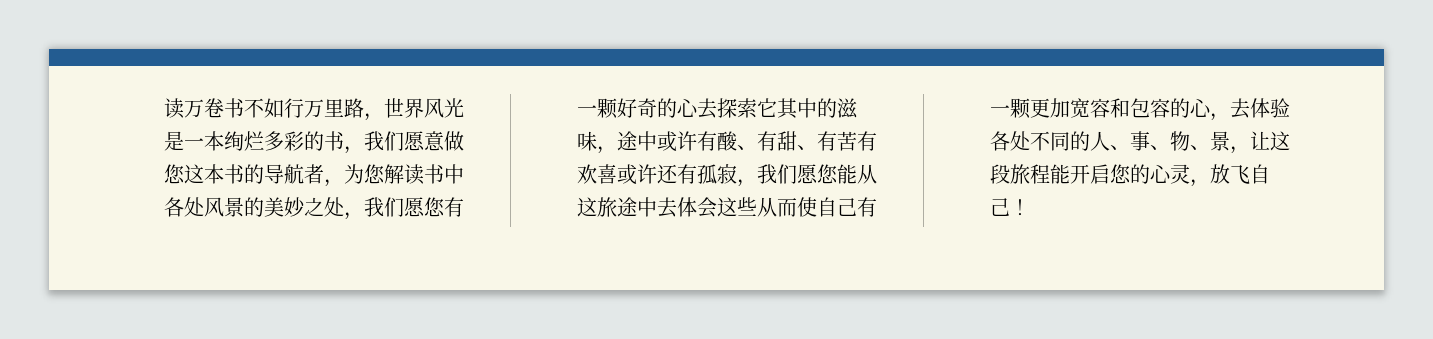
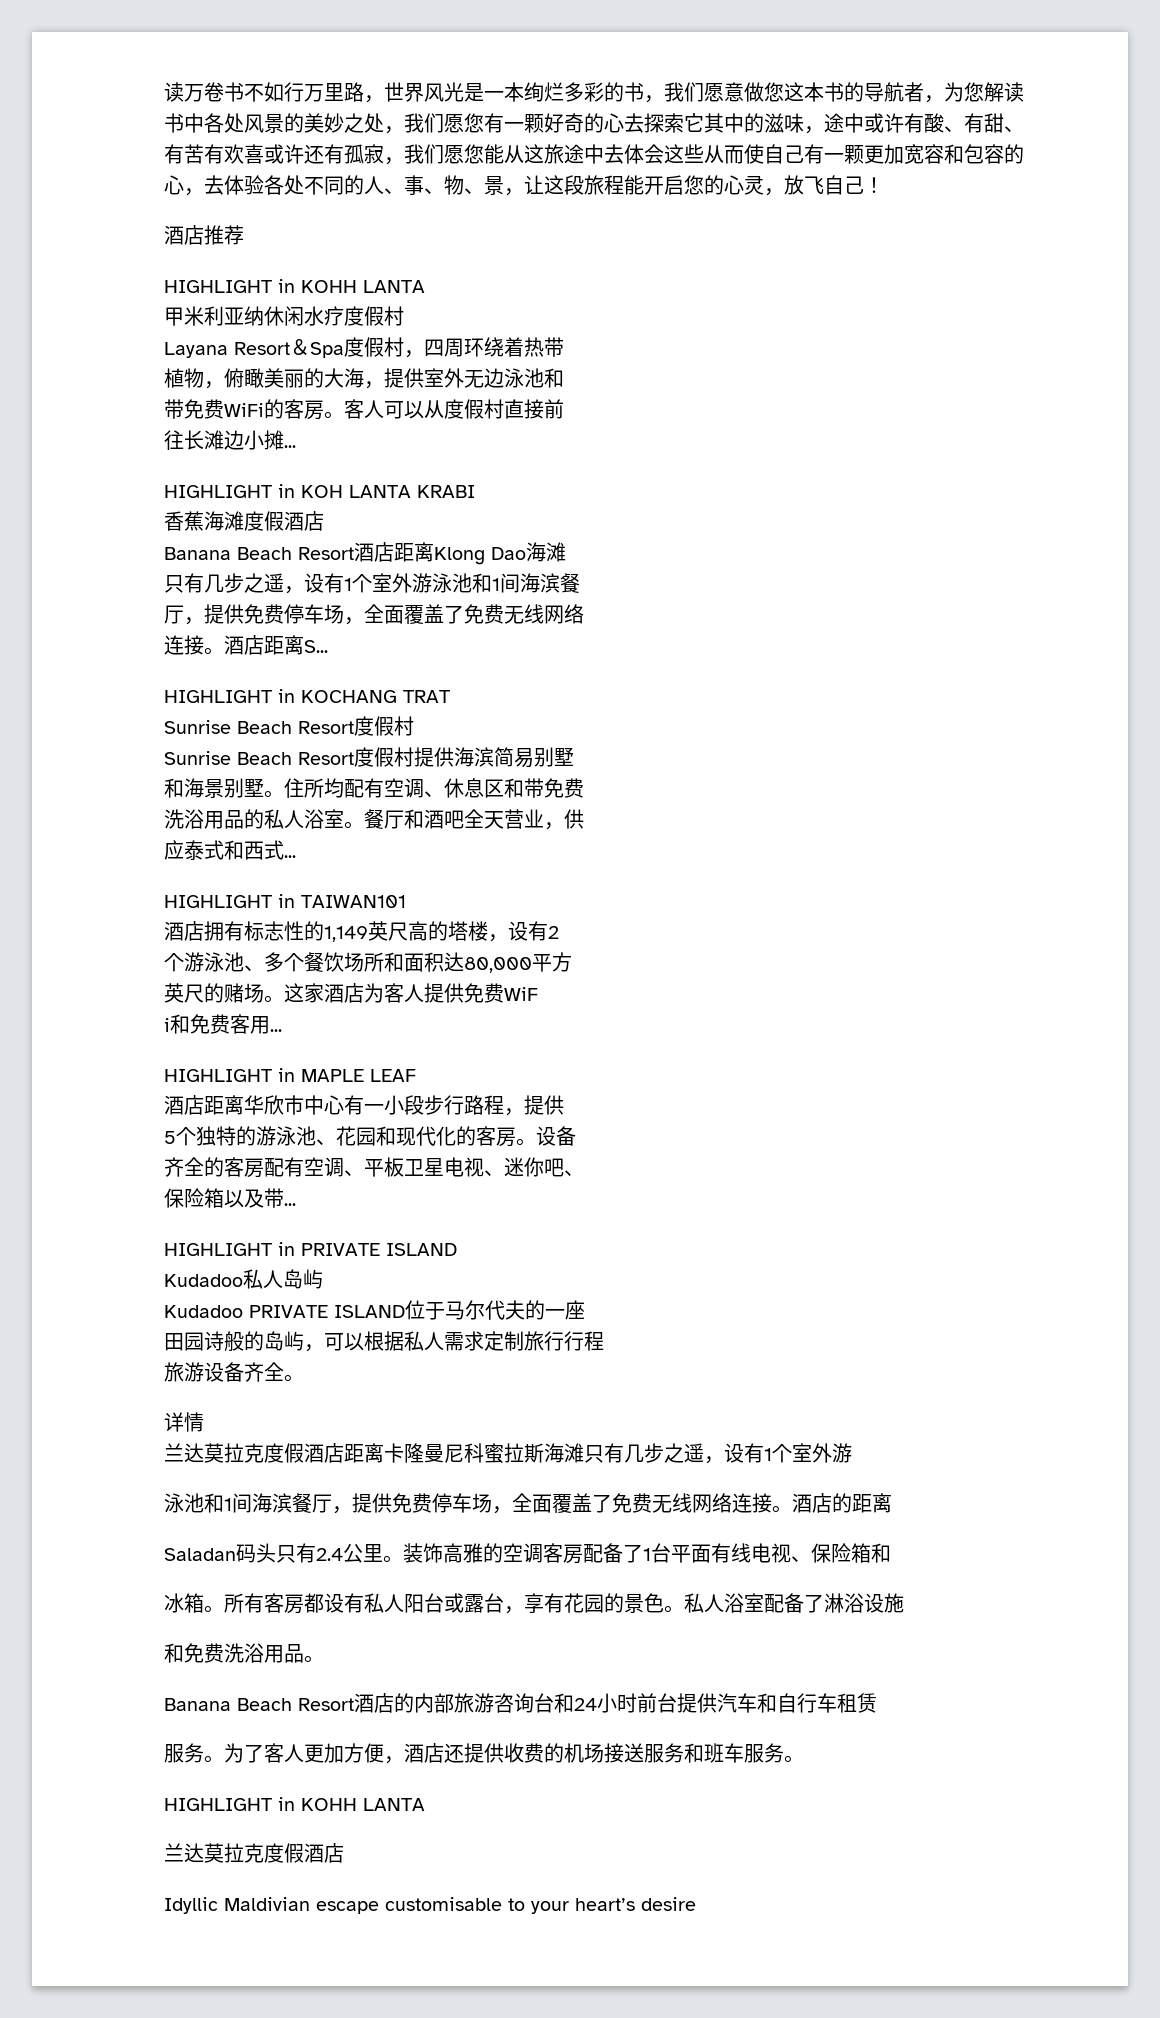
+ 酒店推荐
+ HIGHLIGHT in KOHH LANTA
+ 甲米利亚纳休闲水疗度假村
+ Layana Resort＆Spa度假村，四周环绕着热带
+ 植物，俯瞰美丽的大海，提供室外无边泳池和
+ 带免费WiFi的客房。客人可以从度假村直接前
+ 往长滩边小摊...
+ HIGHLIGHT in KOH LANTA KRABI
+ 香蕉海滩度假酒店
+ Banana Beach Resort酒店距离Klong Dao海滩
+ 只有几步之遥，设有1个室外游泳池和1间海滨餐
+ 厅，提供免费停车场，全面覆盖了免费无线网络
+ 连接。酒店距离S...
+ HIGHLIGHT in KOCHANG TRAT
+ Sunrise Beach Resort度假村
+ Sunrise Beach Resort度假村提供海滨简易别墅
+ 和海景别墅。住所均配有空调、休息区和带免费
+ 洗浴用品的私人浴室。餐厅和酒吧全天营业，供
+ 应泰式和西式...
+ HIGHLIGHT in TAIWAN101
+ 酒店拥有标志性的1,149英尺高的塔楼，设有2
+ 个游泳池、多个餐饮场所和面积达80,000平方
+ 英尺的赌场。这家酒店为客人提供免费WiF
+ i和免费客用...
+ HIGHLIGHT in MAPLE LEAF
+ 酒店距离华欣市中心有一小段步行路程，提供
+ 5个独特的游泳池、花园和现代化的客房。设备
+ 齐全的客房配有空调、平板卫星电视、迷你吧、
+ 保险箱以及带...
+ HIGHLIGHT in PRIVATE ISLAND
+ Kudadoo私人岛屿
+ Kudadoo PRIVATE ISLAND位于马尔代夫的一座
+ 田园诗般的岛屿，可以根据私人需求定制旅行行程
+ 旅游设备齐全。
+ 详情
+ 兰达莫拉克度假酒店距离卡隆曼尼科蜜拉斯海滩只有几步之遥，设有1个室外游
+ 泳池和1间海滨餐厅，提供免费停车场，全面覆盖了免费无线网络连接。酒店的距离
+ Saladan码头只有2.4公里。装饰高雅的空调客房配备了1台平面有线电视、保险箱和
+ 冰箱。所有客房都设有私人阳台或露台，享有花园的景色。私人浴室配备了淋浴设施
+ 和免费洗浴用品。
+ Banana Beach Resort酒店的内部旅游咨询台和24小时前台提供汽车和自行车租赁
+ 服务。为了客人更加方便，酒店还提供收费的机场接送服务和班车服务。
+ HIGHLIGHT in KOHH LANTA
+ 兰达莫拉克度假酒店
+ Idyllic Maldivian escape customisable to your heart’s desire

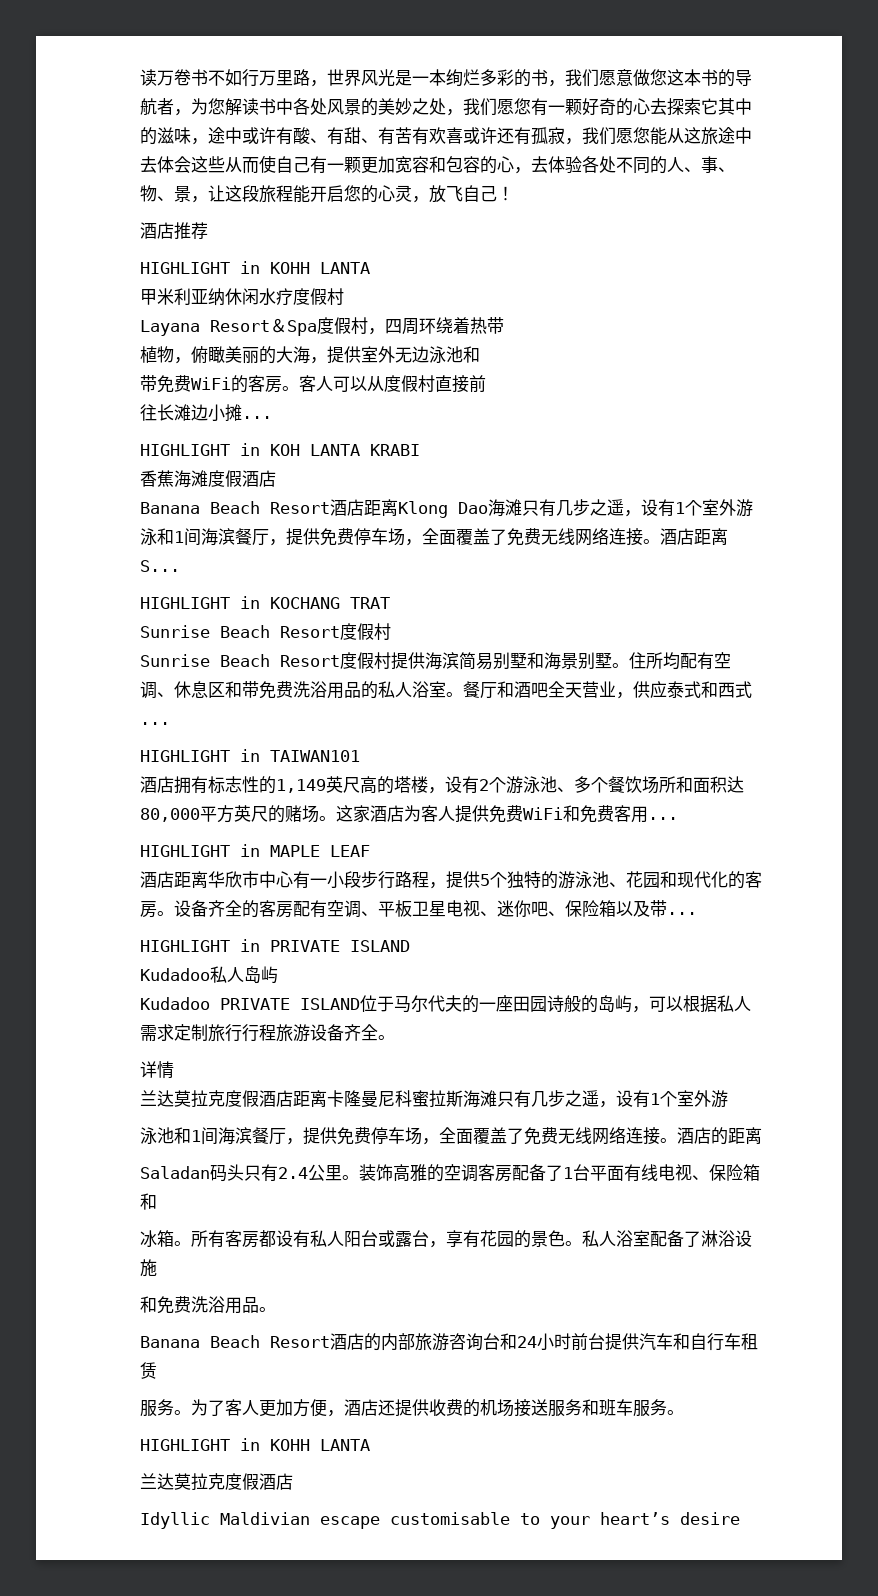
- Banana Beach Resort酒店距离Klong Dao海滩
- 只有几步之遥，设有1个室外游泳池和1间海滨餐
- 厅，提供免费停车场，全面覆盖了免费无线网络
- 连接。
+ Banana Beach Resort酒店距离Klong Dao海滩只有几步之遥，设有1个室外游泳和1间海滨餐厅，提供免费停车场，全面覆盖了免费无线网络连接。
- Sunrise Beach Resort度假村提供海滨简易别墅
- 和海景别墅。
+ Sunrise Beach Resort度假村提供海滨简易别墅和海景别墅。
- 住所均配有空调、休息区和带免费
- 洗浴用品的私人浴室。
+ 住所均配有空调、休息区和带免费洗浴用品的私人浴室。
- 餐厅和酒吧全天营业，供
- 应泰式和西式...
+ 餐厅和酒吧全天营业，供应泰式和西式...
- 酒店拥有标志性的1,149英尺高的塔楼，设有2
- 个游泳池、多个餐饮场所和面积达80,000平方
- 英尺的赌场。
+ 酒店拥有标志性的1,149英尺高的塔楼，设有2个游泳池、多个餐饮场所和面积达80,000平方英尺的赌场。
- 这家酒店为客人提供免费WiF
- i和免费客用...
+ 这家酒店为客人提供免费WiFi和免费客用...
- 酒店距离华欣市中心有一小段步行路程，提供
- 5个独特的游泳池、花园和现代化的客房。设备
- 齐全的客房配有空调、平板卫星电视、迷你吧、
- 保险箱以及带...
+ 酒店距离华欣市中心有一小段步行路程，提供5个独特的游泳池、花园和现代化的客房。设备齐全的客房配有空调、平板卫星电视、迷你吧、保险箱以及带...
- Kudadoo PRIVATE ISLAND位于马尔代夫的一座
- 田园诗般的岛屿，可以根据私人需求定制旅行行程
- 旅游设备齐全。
+ Kudadoo PRIVATE ISLAND位于马尔代夫的一座田园诗般的岛屿，可以根据私人需求定制旅行行程旅游设备齐全。

